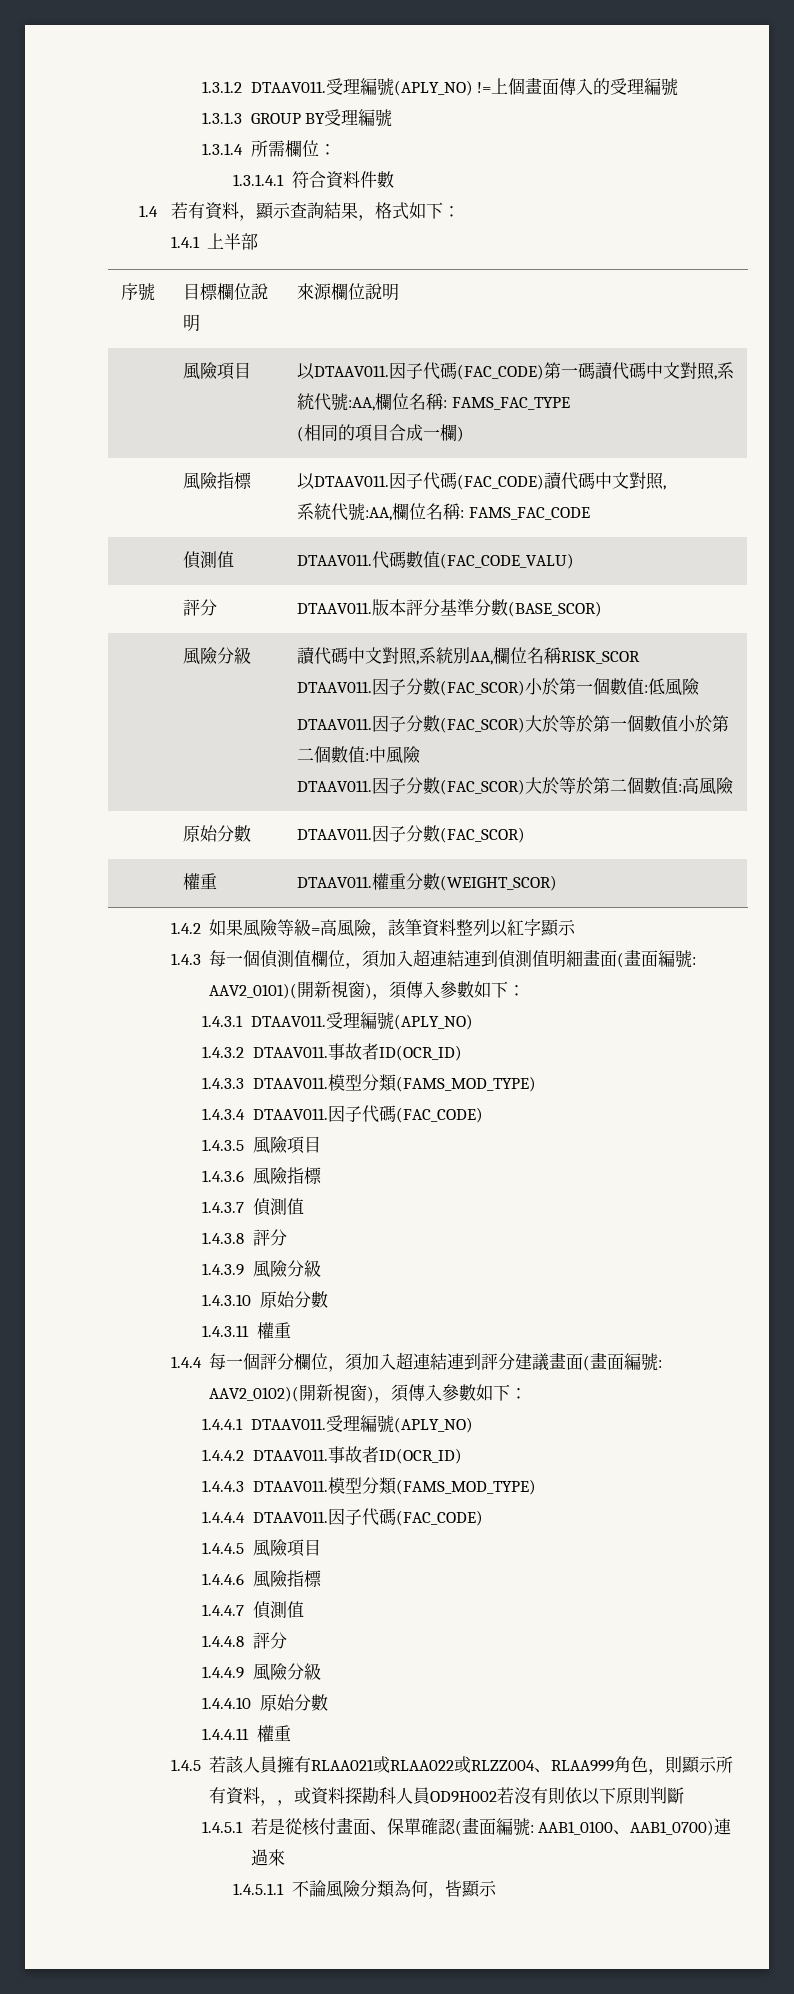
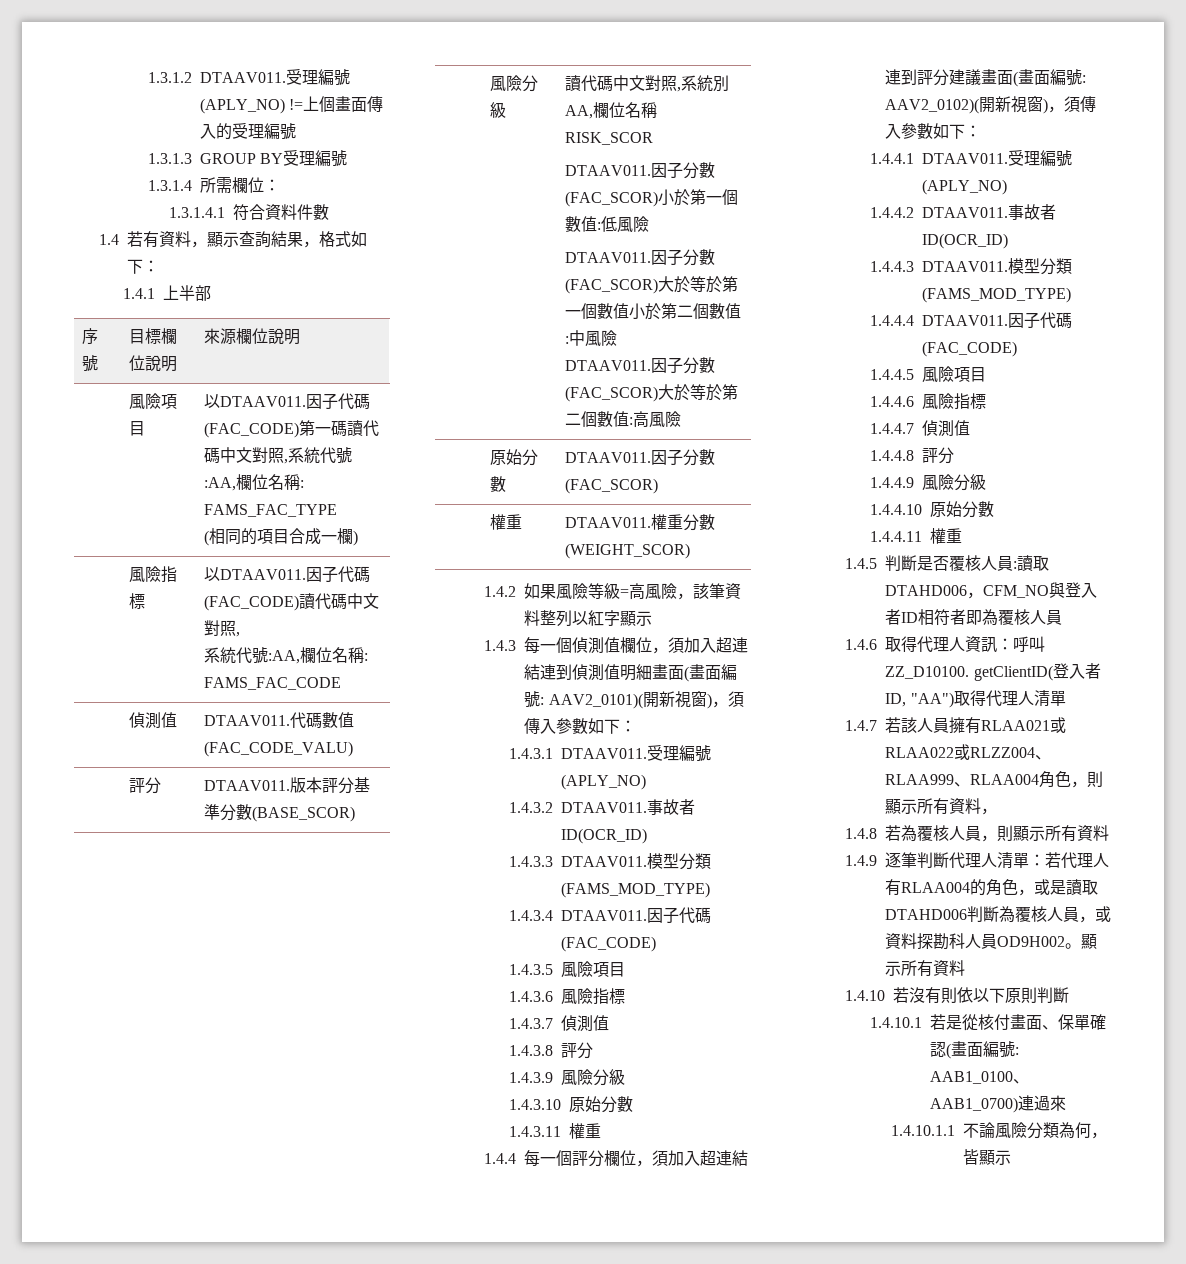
- 1.4.5若該人員擁有RLAA021或RLAA022或RLZZ004、RLAA999角色，則顯示所有資料，，或資料探勘科人員OD9H002若沒有則依以下原則判斷
+ 1.4.5判斷是否覆核人員:讀取DTAHD006，CFM_NO與登入者ID相符者即為覆核人員
+ 1.4.6取得代理人資訊：呼叫ZZ_D10100. getClientID(登入者ID, "AA")取得代理人清單
+ 1.4.7若該人員擁有RLAA021或RLAA022或RLZZ004、RLAA999、RLAA004角色，則顯示所有資料，
+ 1.4.8若為覆核人員，則顯示所有資料
+ 1.4.9逐筆判斷代理人清單：若代理人有RLAA004的角色，或是讀取DTAHD006判斷為覆核人員，或資料探勘科人員OD9H002。顯示所有資料
+ 1.4.10若沒有則依以下原則判斷
- 1.4.5.1若是從核付畫面、保單確認(畫面編號: AAB1_0100、AAB1_0700)連過來
+ 1.4.10.1若是從核付畫面、保單確認(畫面編號: AAB1_0100、AAB1_0700)連過來
- 1.4.5.1.1不論風險分類為何，皆顯示
+ 1.4.10.1.1不論風險分類為何，皆顯示

